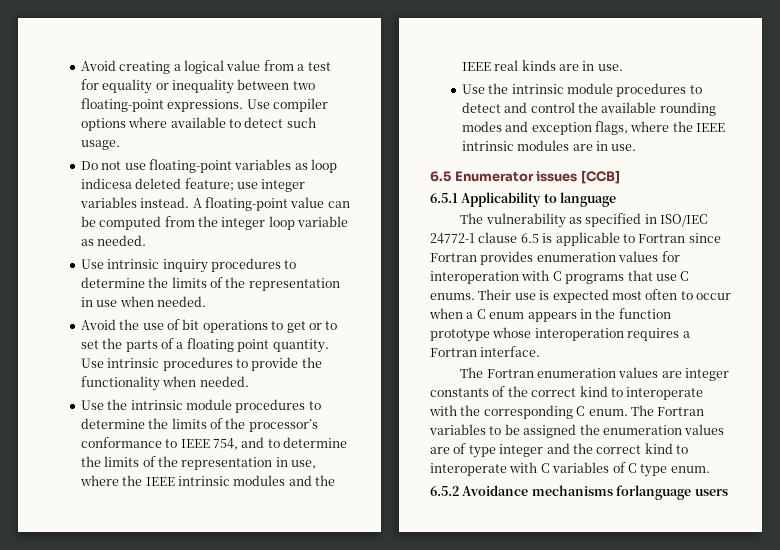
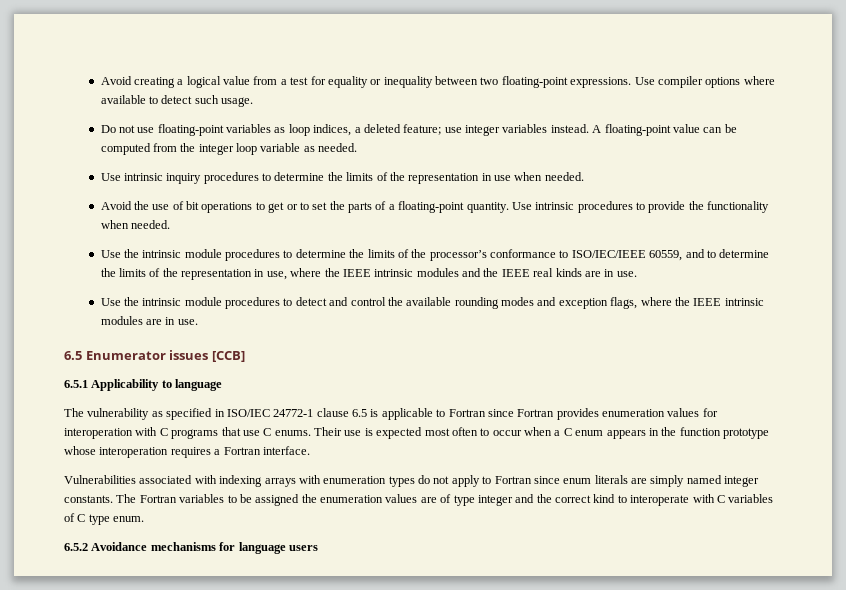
- Do not use floating-point variables as loop indicesa deleted feature; use integer variables instead.
+ Do not use floating-point variables as loop indices, a deleted feature; use integer variables instead.
- Avoid the use of bit operations to get or to set the parts of a floating point quantity.
+ Avoid the use of bit operations to get or to set the parts of a floating-point quantity.
- Use the intrinsic module procedures to determine the limits of the processor’s conformance to IEEE 754, and to determine the limits of the representation in use, where the IEEE intrinsic modules and the IEEE real kinds are in use.
+ Use the intrinsic module procedures to determine the limits of the processor’s conformance to ISO/IEC/IEEE 60559, and to determine the limits of the representation in use, where the IEEE intrinsic modules and the IEEE real kinds are in use.
- The Fortran enumeration values are integer constants of the correct kind to interoperate with the corresponding C enum.
+ Vulnerabilities associated with indexing arrays with enumeration types do not apply to Fortran since enum literals are simply named integer constants.
- 6.5.2 Avoidance mechanisms forlanguage users
+ 6.5.2 Avoidance mechanisms for language users

